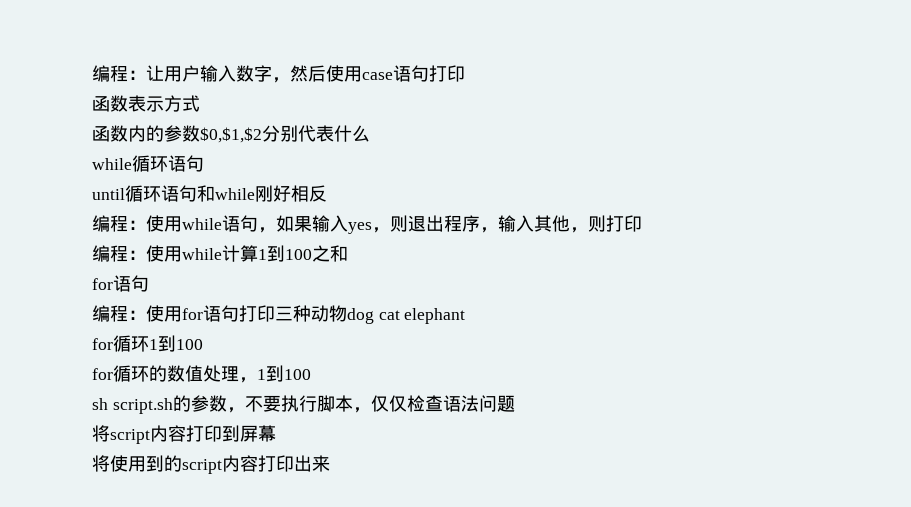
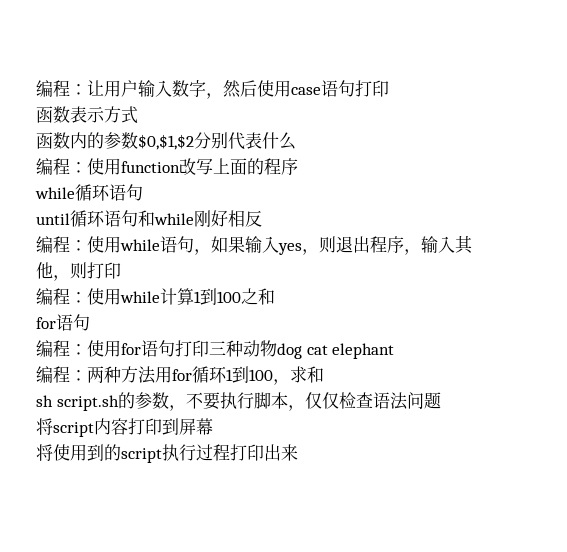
+ 编程：使用function改写上面的程序
- for循环1到100
- for循环的数值处理，1到100
+ 编程：两种方法用for循环1到100，求和
- 将使用到的script内容打印出来
+ 将使用到的script执行过程打印出来

